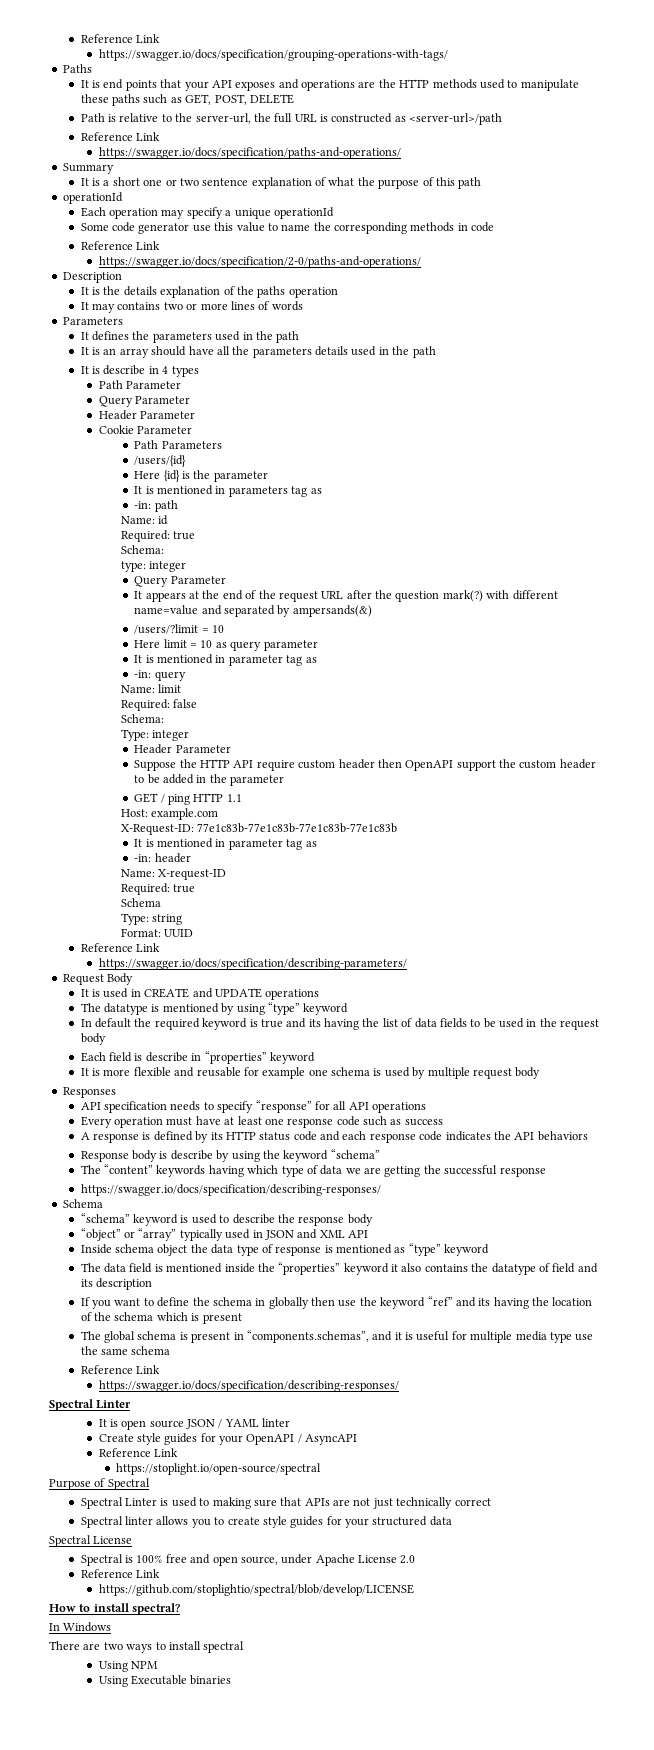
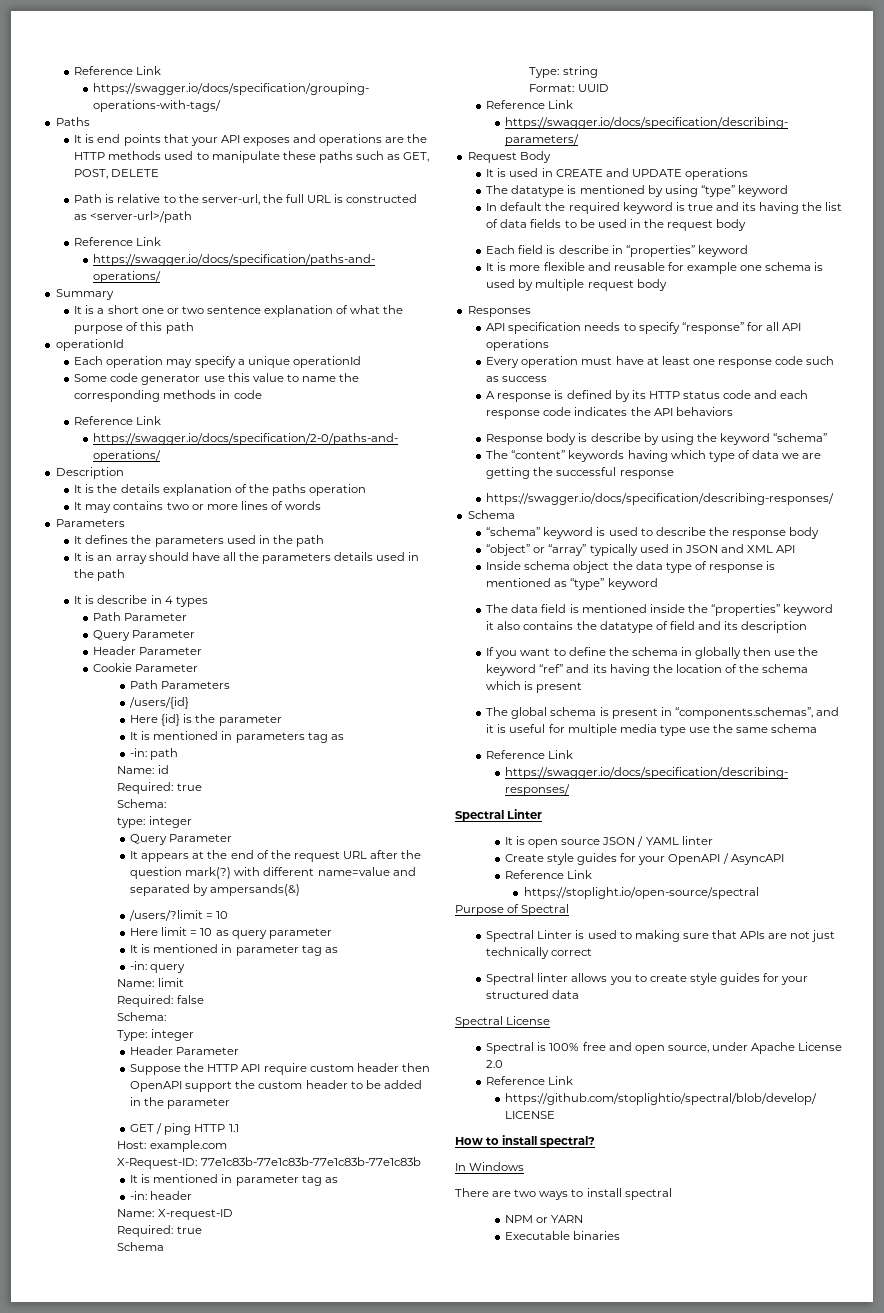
- Using NPM
- Using Executable binaries
+ NPM or YARN
+ Executable binaries

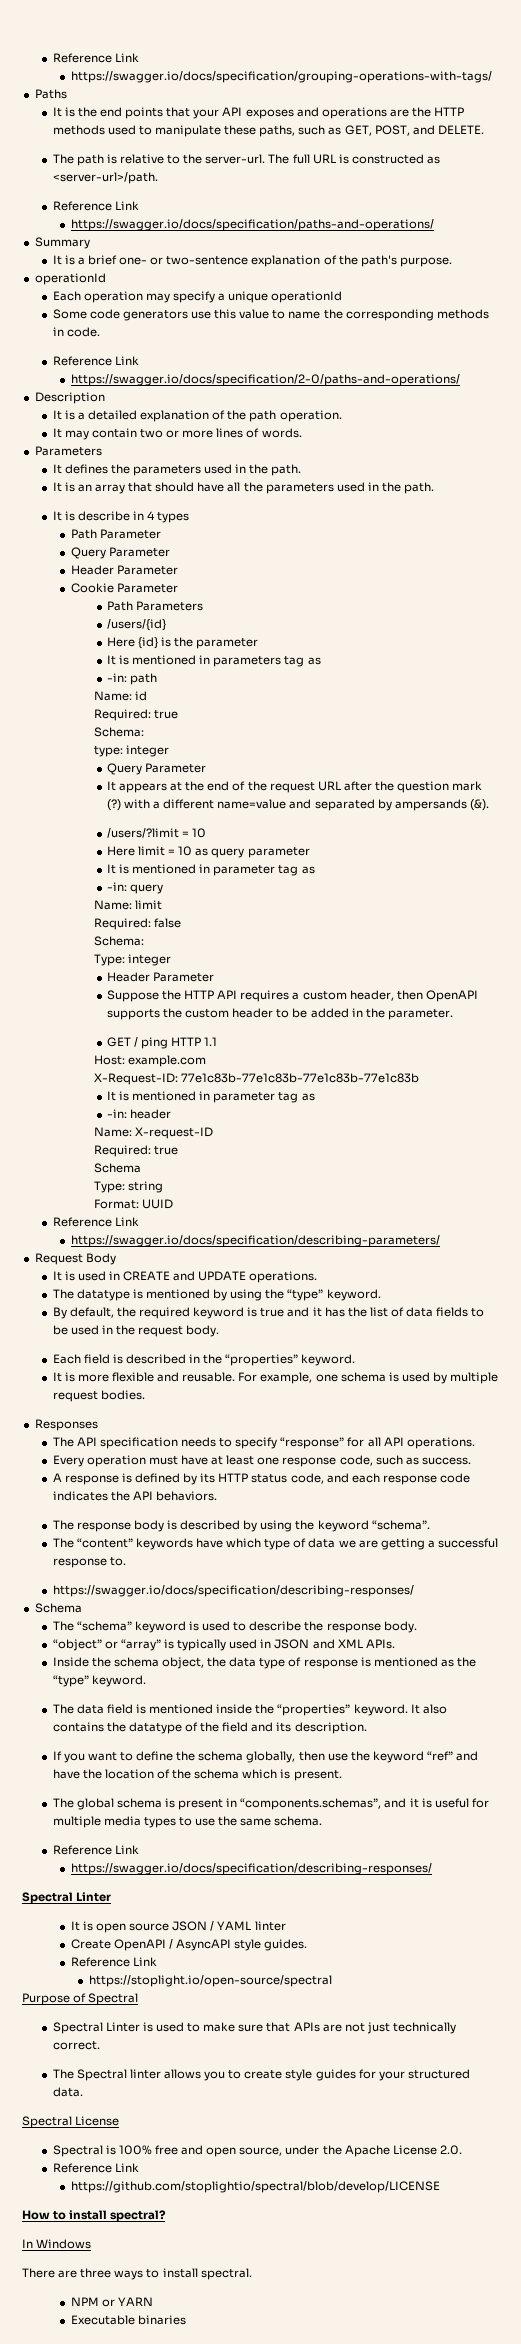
- It is end points that your API exposes and operations are the HTTP methods used to manipulate these paths such as GET, POST, DELETE
- Path is relative to the server-url, the full URL is constructed as <server-url>/path
+ It is the end points that your API exposes and operations are the HTTP methods used to manipulate these paths, such as GET, POST, and DELETE.
+ The path is relative to the server-url. The full URL is constructed as <server-url>/path.
- It is a short one or two sentence explanation of what the purpose of this path
+ It is a brief one- or two-sentence explanation of the path's purpose.
- Some code generator use this value to name the corresponding methods in code
+ Some code generators use this value to name the corresponding methods in code.
- It is the details explanation of the paths operation
+ It is a detailed explanation of the path operation.
- It may contains two or more lines of words
+ It may contain two or more lines of words.
- It defines the parameters used in the path
+ It defines the parameters used in the path.
- It is an array should have all the parameters details used in the path
+ It is an array that should have all the parameters used in the path.
- It appears at the end of the request URL after the question mark(?) with different name=value and separated by ampersands(&)
+ It appears at the end of the request URL after the question mark (?) with a different name=value and separated by ampersands (&).
- Suppose the HTTP API require custom header then OpenAPI support the custom header to be added in the parameter
+ Suppose the HTTP API requires a custom header, then OpenAPI supports the custom header to be added in the parameter.
- It is used in CREATE and UPDATE operations
+ It is used in CREATE and UPDATE operations.
- The datatype is mentioned by using “type” keyword
- In default the required keyword is true and its having the list of data fields to be used in the request body
+ The datatype is mentioned by using the “type” keyword.
+ By default, the required keyword is true and it has the list of data fields to be used in the request body.
- Each field is describe in “properties” keyword
+ Each field is described in the “properties” keyword.
- It is more flexible and reusable for example one schema is used by multiple request body
+ It is more flexible and reusable. For example, one schema is used by multiple request bodies.
- API specification needs to specify “response” for all API operations
+ The API specification needs to specify “response” for all API operations.
- Every operation must have at least one response code such as success
+ Every operation must have at least one response code, such as success.
- A response is defined by its HTTP status code and each response code indicates the API behaviors
- Response body is describe by using the keyword “schema”
+ A response is defined by its HTTP status code, and each response code indicates the API behaviors.
+ The response body is described by using the keyword “schema”.
- The “content” keywords having which type of data we are getting the successful response
+ The “content” keywords have which type of data we are getting a successful response to.
- “schema” keyword is used to describe the response body
+ The “schema” keyword is used to describe the response body.
- “object” or “array” typically used in JSON and XML API
+ “object” or “array” is typically used in JSON and XML APIs.
- Inside schema object the data type of response is mentioned as “type” keyword
+ Inside the schema object, the data type of response is mentioned as the “type” keyword.
- The data field is mentioned inside the “properties” keyword it also contains the datatype of field and its description
+ The data field is mentioned inside the “properties” keyword. It also contains the datatype of the field and its description.
- If you want to define the schema in globally then use the keyword “ref” and its having the location of the schema which is present
+ If you want to define the schema globally, then use the keyword “ref” and have the location of the schema which is present.
- The global schema is present in “components.schemas”, and it is useful for multiple media type use the same schema
+ The global schema is present in “components.schemas”, and it is useful for multiple media types to use the same schema.
- Create style guides for your OpenAPI / AsyncAPI
+ Create OpenAPI / AsyncAPI style guides.
- Spectral Linter is used to making sure that APIs are not just technically correct
- Spectral linter allows you to create style guides for your structured data
+ Spectral Linter is used to make sure that APIs are not just technically correct.
+ The Spectral linter allows you to create style guides for your structured data.
- Spectral is 100% free and open source, under Apache License 2.0
+ Spectral is 100% free and open source, under the Apache License 2.0.
- There are two ways to install spectral
+ There are three ways to install spectral.

